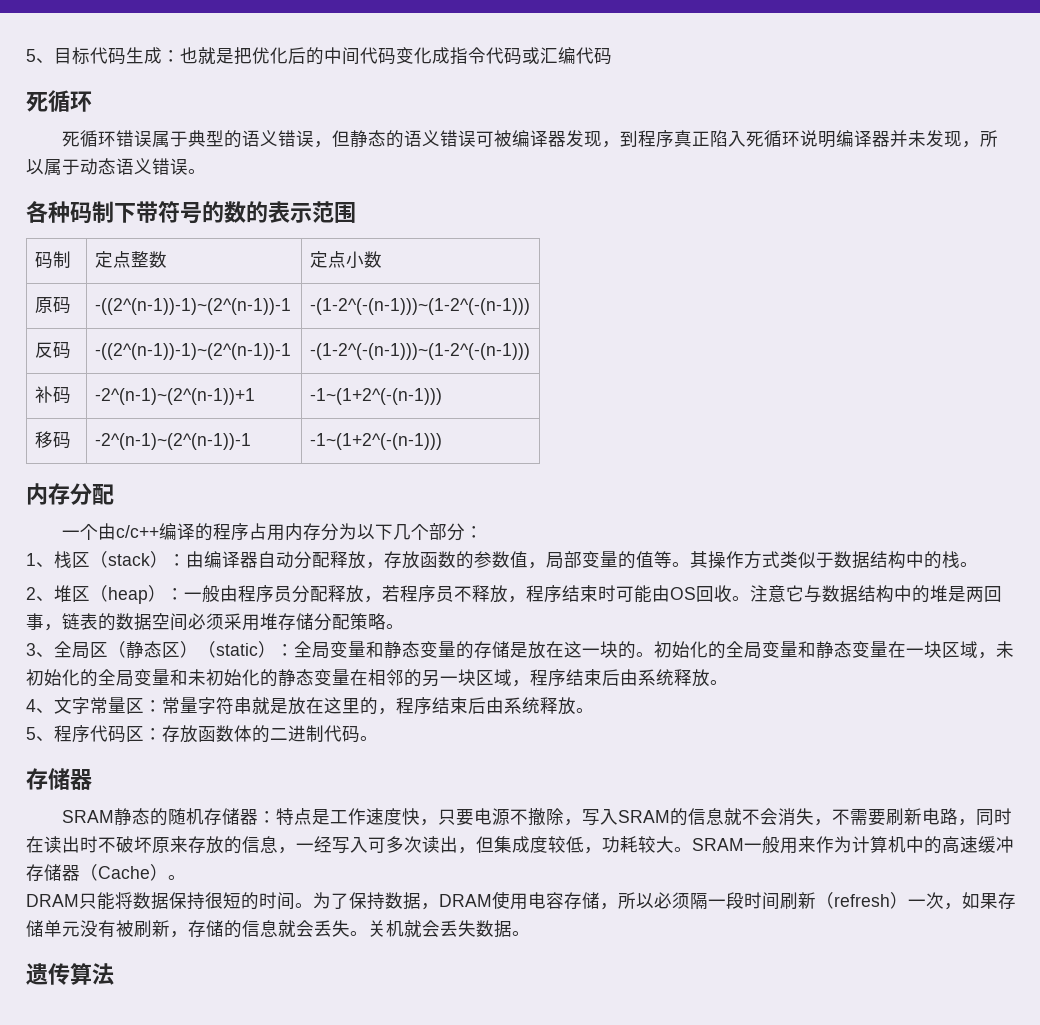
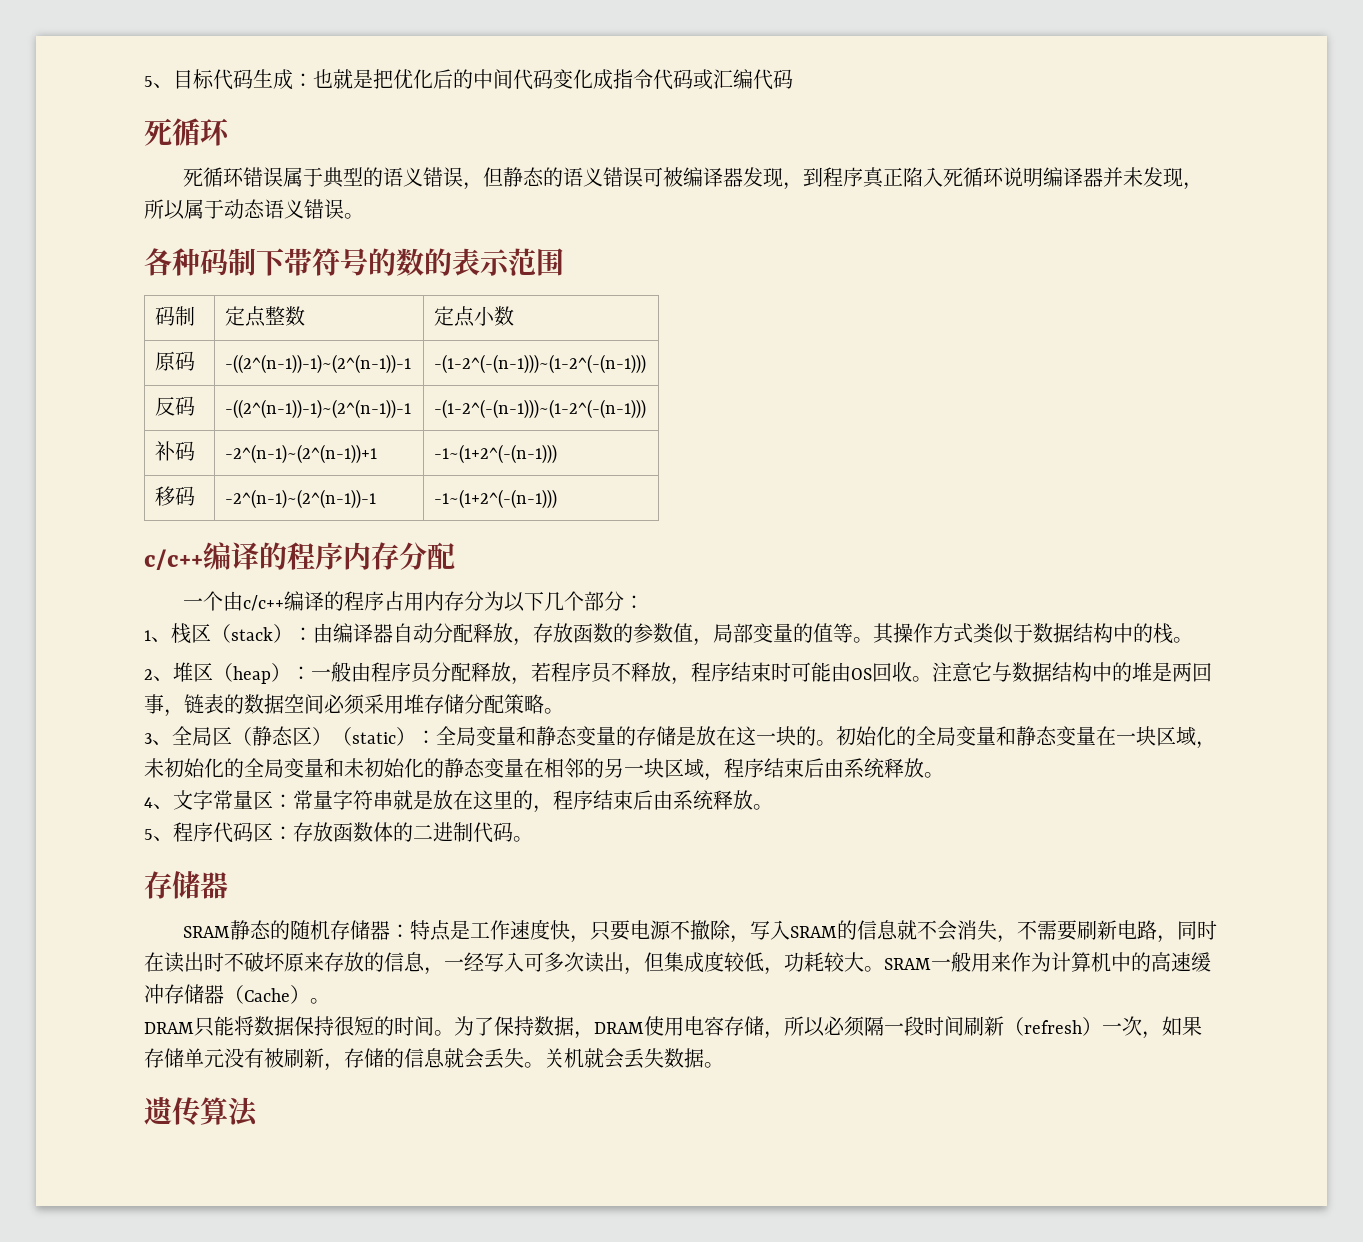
- 内存分配
+ c/c++编译的程序内存分配

